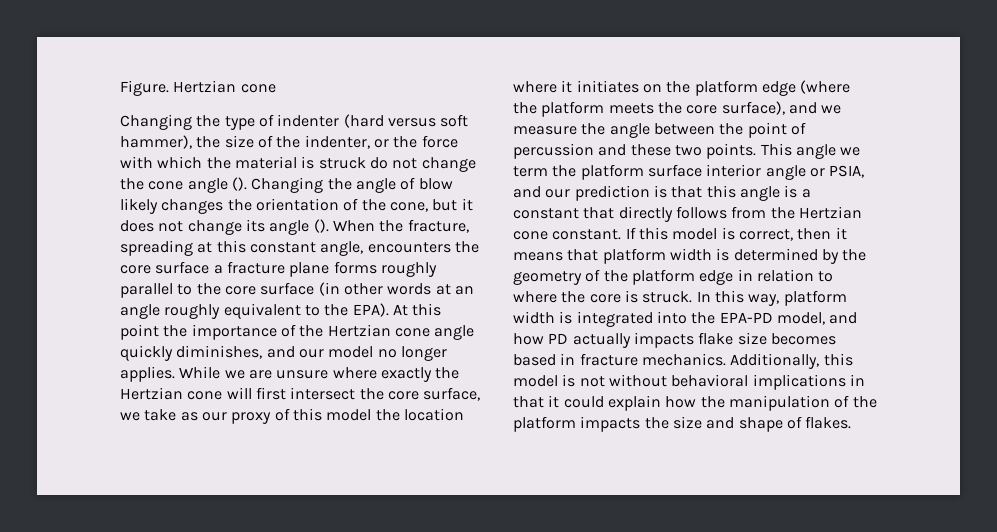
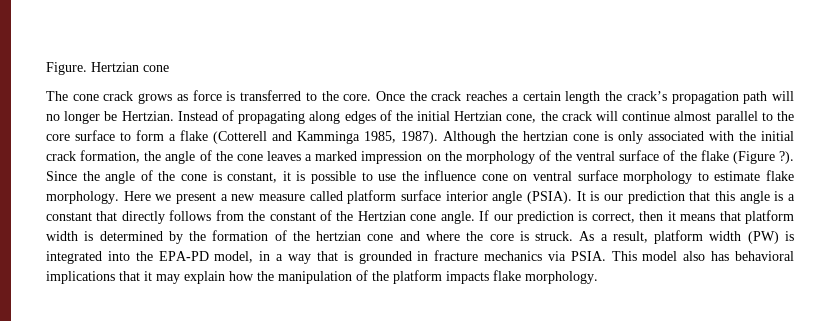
- Changing the type of indenter (hard versus soft hammer), the size of the indenter, or the force with which the material is struck do not change the cone angle (). Changing the angle of blow likely changes the orientation of the cone, but it does not change its angle (). When the fracture, spreading at this constant angle, encounters the core surface a fracture plane forms roughly parallel to the core surface (in other words at an angle roughly equivalent to the EPA). At this point the importance of the Hertzian cone angle quickly diminishes, and our model no longer applies. While we are unsure where exactly the Hertzian cone will first intersect the core surface, we take as our proxy of this model the location where it initiates on the platform edge (where the platform meets the core surface), and we measure the angle between the point of percussion and these two points. This angle we term the platform surface interior angle or PSIA, and our prediction is that this angle is a constant that directly follows from the Hertzian cone constant. If this model is correct, then it means that platform width is determined by the geometry of the platform edge in relation to where the core is struck.
+ The cone crack grows as force is transferred to the core. Once the crack reaches a certain length the crack’s propagation path will no longer be Hertzian. Instead of propagating along edges of the initial Hertzian cone, the crack will continue almost parallel to the core surface to form a flake (Cotterell and Kamminga 1985, 1987). Although the hertzian cone is only associated with the initial crack formation, the angle of the cone leaves a marked impression on the morphology of the ventral surface of the flake (Figure ?). Since the angle of the cone is constant, it is possible to use the influence cone on ventral surface morphology to estimate flake morphology. Here we present a new measure called platform surface interior angle (PSIA). It is our prediction that this angle is a constant that directly follows from the constant of the Hertzian cone angle. If our prediction is correct, then it means that platform width is determined by the formation of the hertzian cone and where the core is struck.
- In this way, platform width is integrated into the EPA-PD model, and how PD actually impacts flake size becomes based in fracture mechanics. Additionally, this model is not without behavioral implications in that it could explain how the manipulation of the platform impacts the size and shape of flakes.
+ As a result, platform width (PW) is integrated into the EPA-PD model, in a way that is grounded in fracture mechanics via PSIA. This model also has behavioral implications that it may explain how the manipulation of the platform impacts flake morphology.

